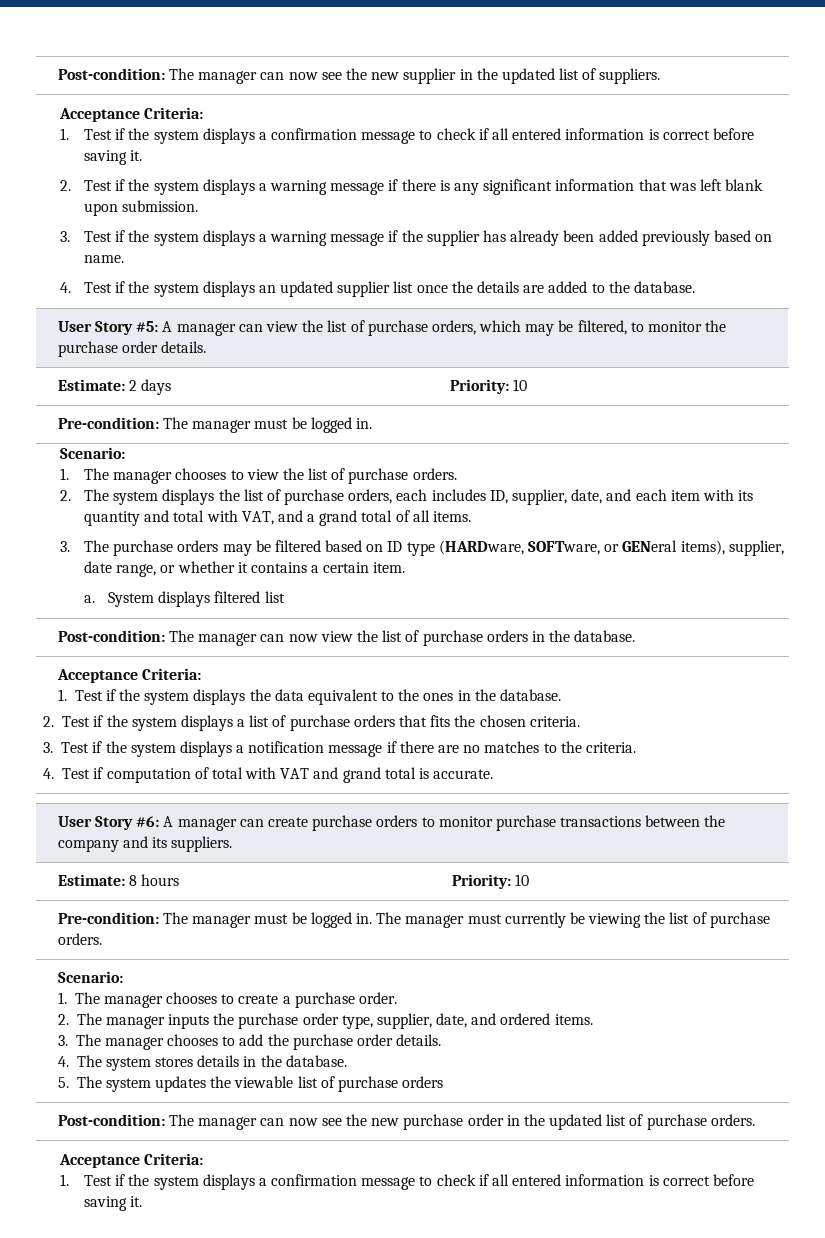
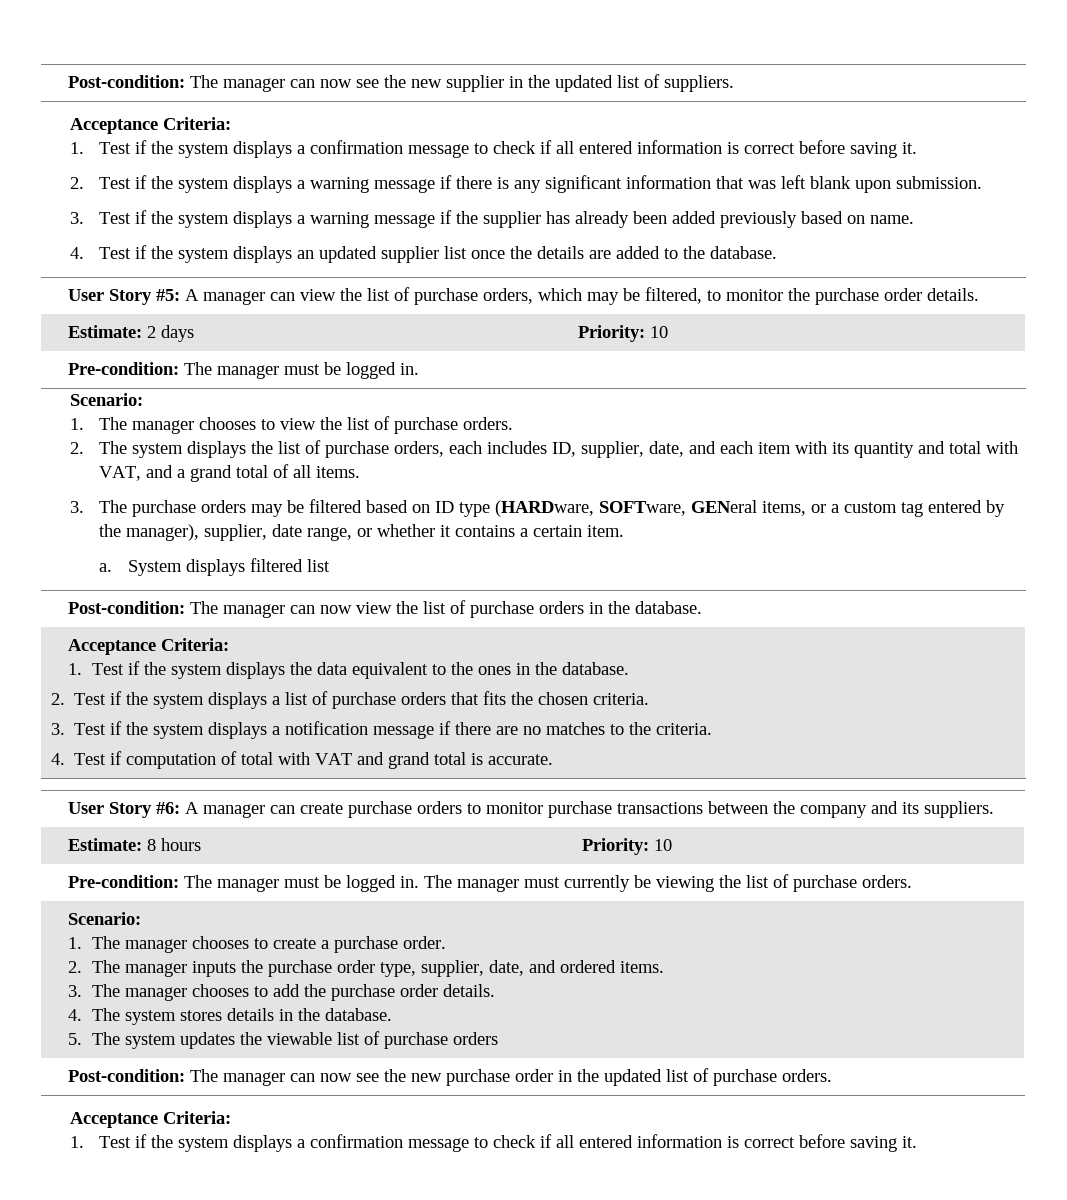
- 3. The purchase orders may be filtered based on ID type (HARDware, SOFTware, or GENeral items), supplier, date range, or whether it contains a certain item.
+ 3. The purchase orders may be filtered based on ID type (HARDware, SOFTware, GENeral items, or a custom tag entered by the manager), supplier, date range, or whether it contains a certain item.

